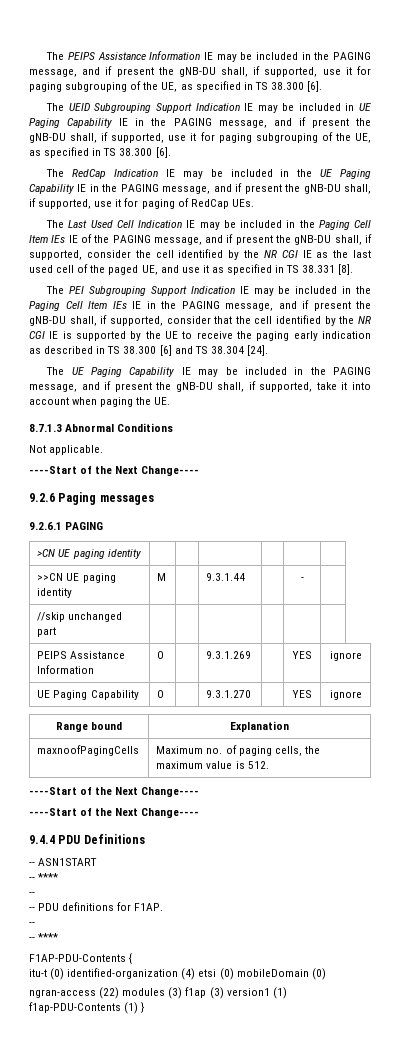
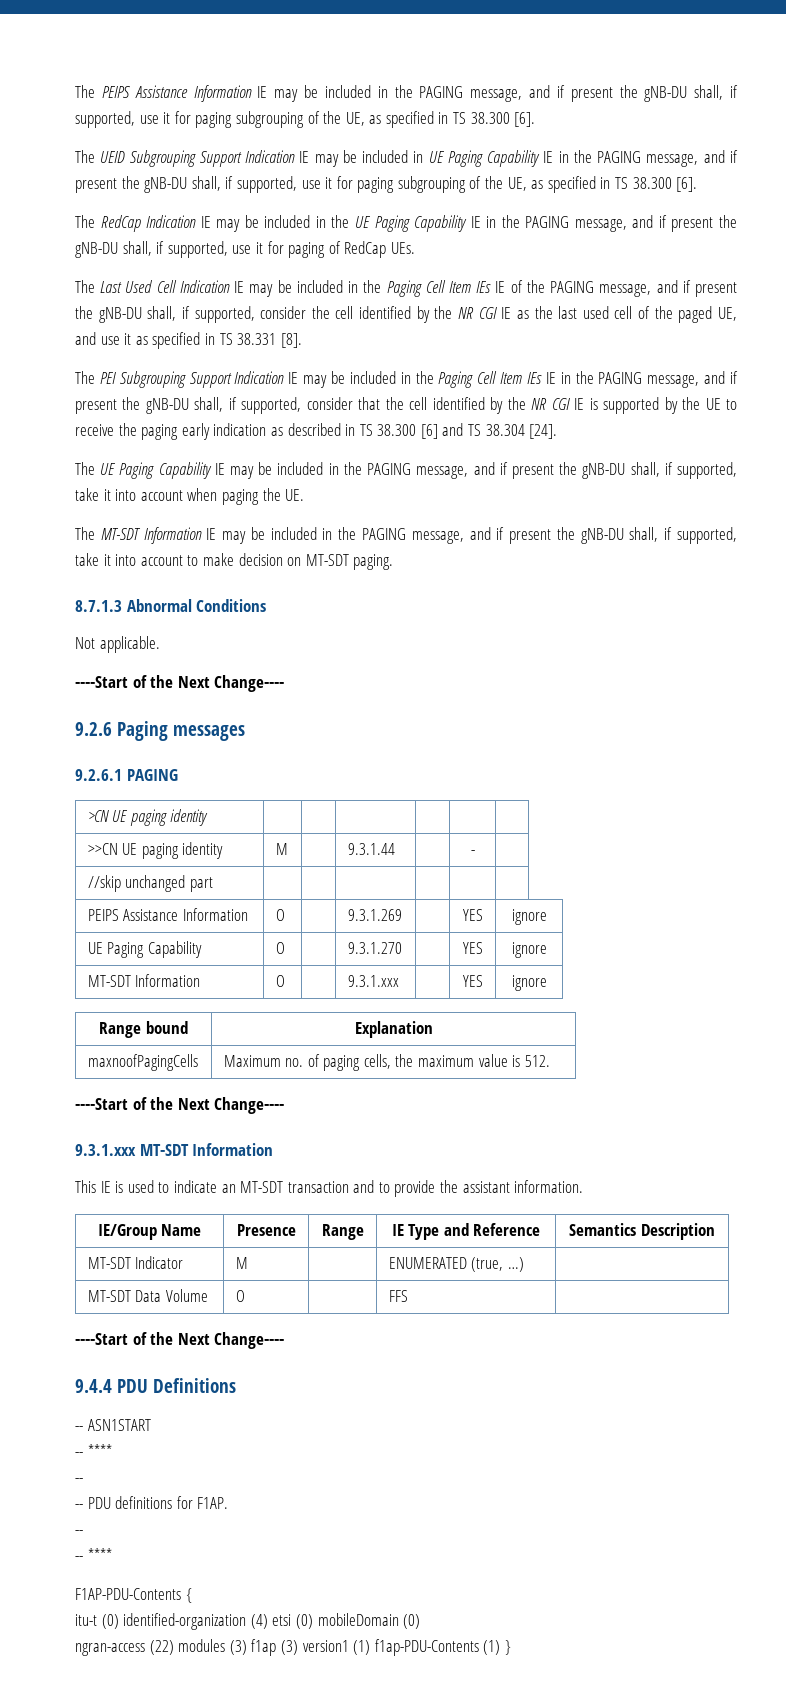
+ The MT-SDT Information IE may be included in the PAGING message, and if present the gNB-DU shall, if supported, take it into account to make decision on MT-SDT paging.
+ MT-SDT Information | O | | 9.3.1.xxx | | YES | ignore
+ 9.3.1.xxx MT-SDT Information
+ This IE is used to indicate an MT-SDT transaction and to provide the assistant information.
+ IE/Group Name | Presence | Range | IE Type and Reference | Semantics Description
+ MT-SDT Indicator | M | | ENUMERATED (true, …) |
+ MT-SDT Data Volume | O | | FFS |

